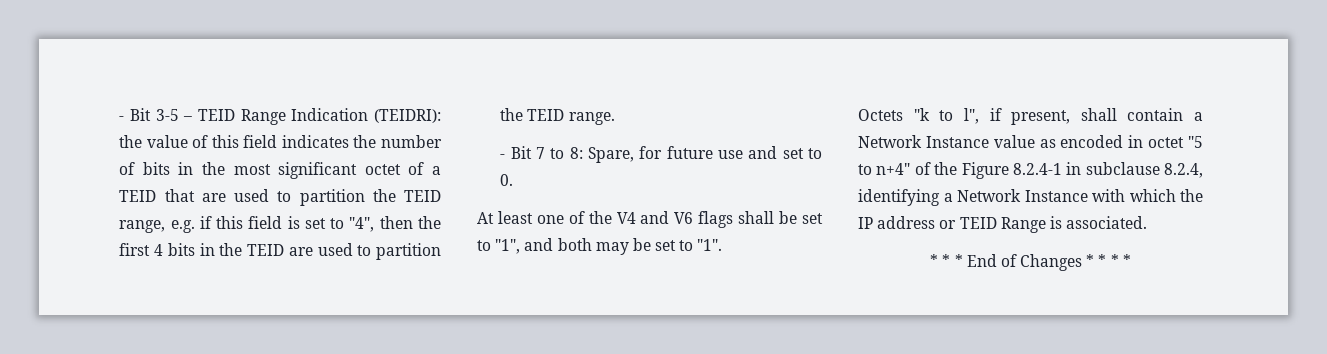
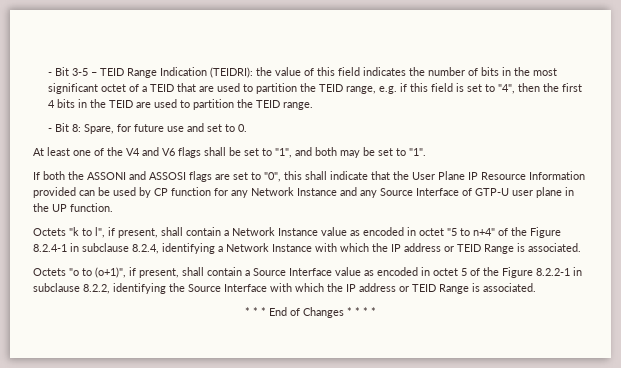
- - Bit 7 to 8: Spare, for future use and set to 0.
+ - Bit 8: Spare, for future use and set to 0.
+ If both the ASSONI and ASSOSI flags are set to "0", this shall indicate that the User Plane IP Resource Information provided can be used by CP function for any Network Instance and any Source Interface of GTP-U user plane in the UP function.
+ Octets "o to (o+1)", if present, shall contain a Source Interface value as encoded in octet 5 of the Figure 8.2.2-1 in subclause 8.2.2, identifying the Source Interface with which the IP address or TEID Range is associated.

